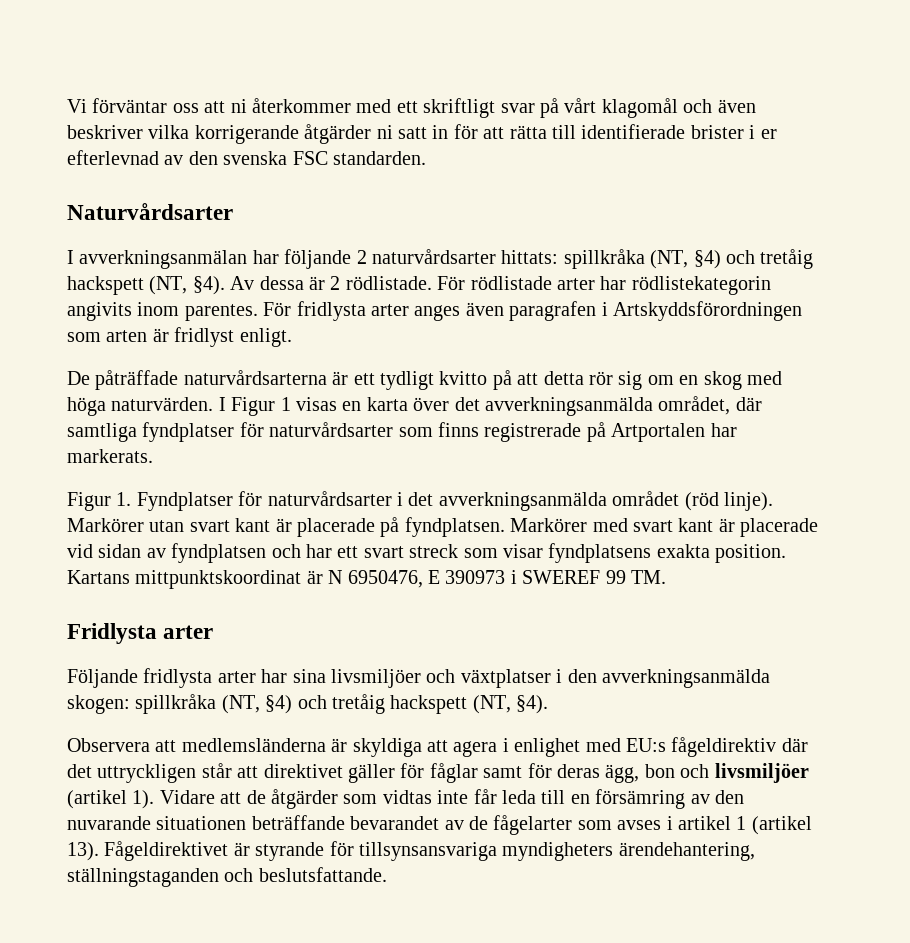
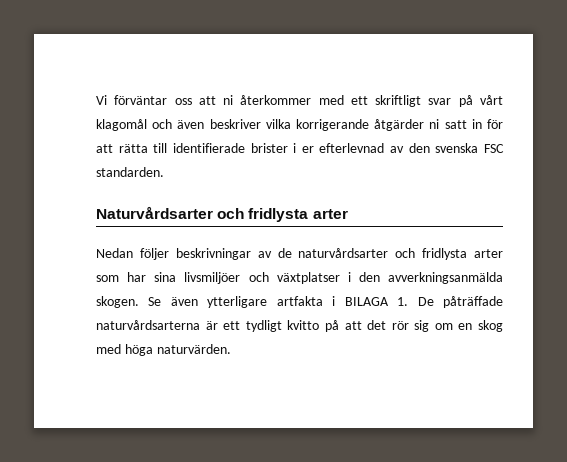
- Naturvårdsarter
- I avverkningsanmälan har följande 2 naturvårdsarter hittats: spillkråka (NT, §4) och tretåig hackspett (NT, §4). Av dessa är 2 rödlistade. För rödlistade arter har rödlistekategorin angivits inom parentes. För fridlysta arter anges även paragrafen i Artskyddsförordningen som arten är fridlyst enligt.
- De påträffade naturvårdsarterna är ett tydligt kvitto på att detta rör sig om en skog med höga naturvärden. I Figur 1 visas en karta över det avverkningsanmälda området, där samtliga fyndplatser för naturvårdsarter som finns registrerade på Artportalen har markerats.
- Figur 1. Fyndplatser för naturvårdsarter i det avverkningsanmälda området (röd linje). Markörer utan svart kant är placerade på fyndplatsen. Markörer med svart kant är placerade vid sidan av fyndplatsen och har ett svart streck som visar fyndplatsens exakta position. Kartans mittpunktskoordinat är N 6950476, E 390973 i SWEREF 99 TM.
- Fridlysta arter
- Följande fridlysta arter har sina livsmiljöer och växtplatser i den avverkningsanmälda skogen: spillkråka (NT, §4) och tretåig hackspett (NT, §4).
- Observera att medlemsländerna är skyldiga att agera i enlighet med EU:s fågeldirektiv där det uttryckligen står att direktivet gäller för fåglar samt för deras ägg, bon och livsmiljöer (artikel 1). Vidare att de åtgärder som vidtas inte får leda till en försämring av den nuvarande situationen beträffande bevarandet av de fågelarter som avses i artikel 1 (artikel 13). Fågeldirektivet är styrande för tillsynsansvariga myndigheters ärendehantering, ställningstaganden och beslutsfattande.
+ Naturvårdsarter och fridlysta arter
+ Nedan följer beskrivningar av de naturvårdsarter och fridlysta arter som har sina livsmiljöer och växtplatser i den avverkningsanmälda skogen. Se även ytterligare artfakta i BILAGA 1. De påträffade naturvårdsarterna är ett tydligt kvitto på att det rör sig om en skog med höga naturvärden.

